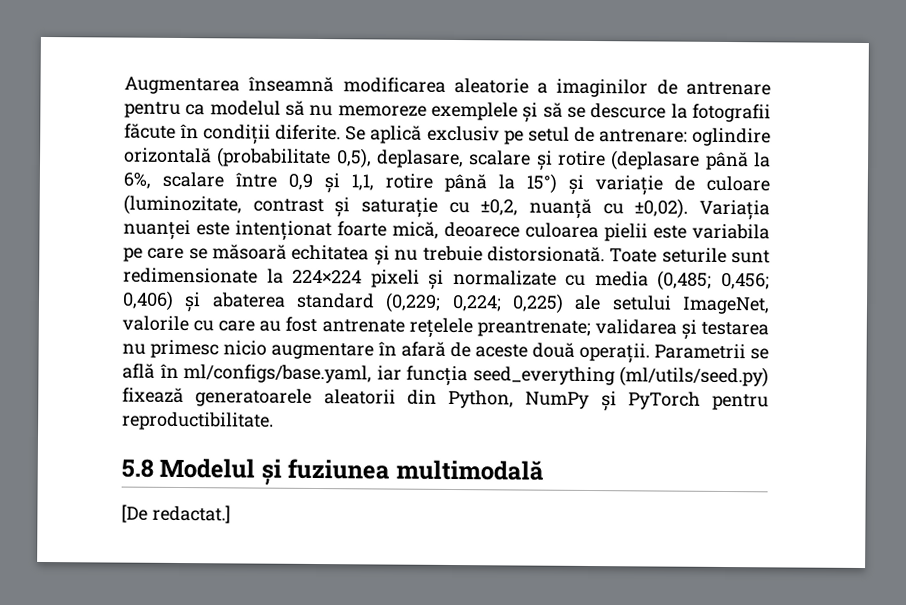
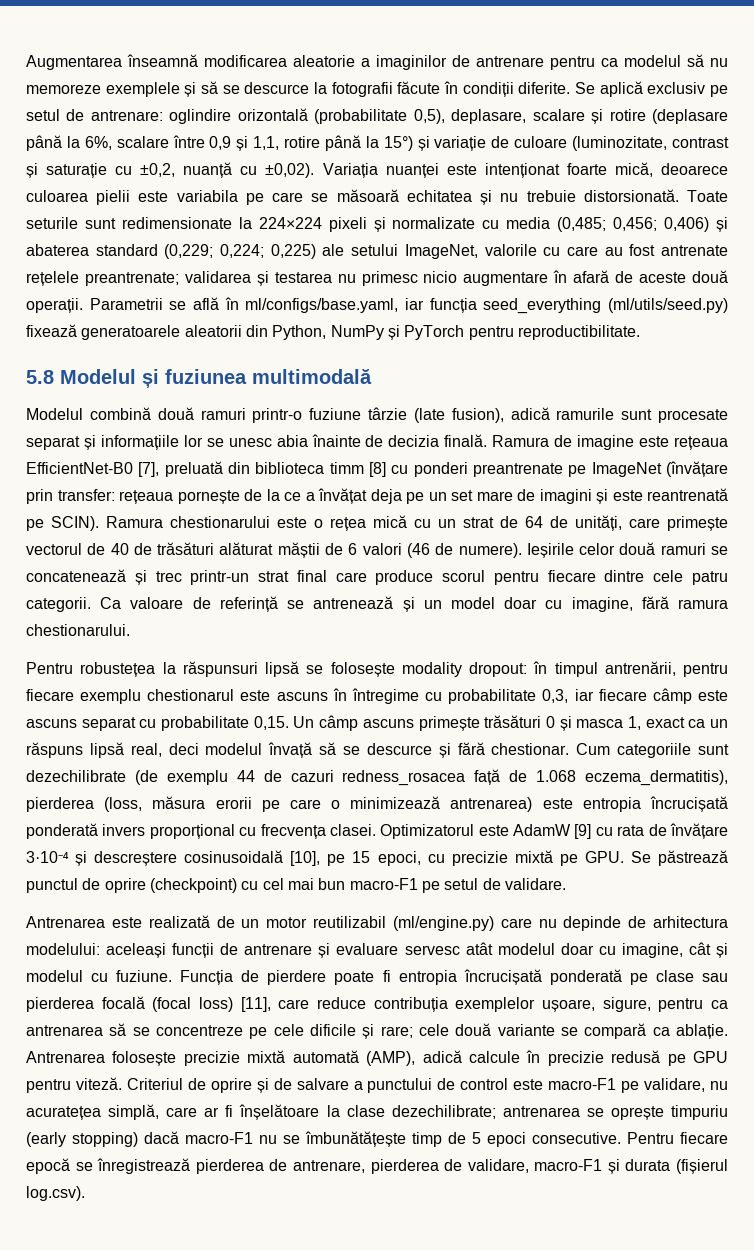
- [De redactat.]
+ Modelul combină două ramuri printr-o fuziune târzie (late fusion), adică ramurile sunt procesate separat și informațiile lor se unesc abia înainte de decizia finală. Ramura de imagine este rețeaua EfficientNet-B0 [7], preluată din biblioteca timm [8] cu ponderi preantrenate pe ImageNet (învățare prin transfer: rețeaua pornește de la ce a învățat deja pe un set mare de imagini și este reantrenată pe SCIN). Ramura chestionarului este o rețea mică cu un strat de 64 de unități, care primește vectorul de 40 de trăsături alăturat măștii de 6 valori (46 de numere). Ieșirile celor două ramuri se concatenează și trec printr-un strat final care produce scorul pentru fiecare dintre cele patru categorii. Ca valoare de referință se antrenează și un model doar cu imagine, fără ramura chestionarului.
+ Pentru robustețea la răspunsuri lipsă se folosește modality dropout: în timpul antrenării, pentru fiecare exemplu chestionarul este ascuns în întregime cu probabilitate 0,3, iar fiecare câmp este ascuns separat cu probabilitate 0,15. Un câmp ascuns primește trăsături 0 și masca 1, exact ca un răspuns lipsă real, deci modelul învață să se descurce și fără chestionar. Cum categoriile sunt dezechilibrate (de exemplu 44 de cazuri redness_rosacea față de 1.068 eczema_dermatitis), pierderea (loss, măsura erorii pe care o minimizează antrenarea) este entropia încrucișată ponderată invers proporțional cu frecvența clasei. Optimizatorul este AdamW [9] cu rata de învățare 3·10⁻⁴ și descreștere cosinusoidală [10], pe 15 epoci, cu precizie mixtă pe GPU. Se păstrează punctul de oprire (checkpoint) cu cel mai bun macro-F1 pe setul de validare.
+ Antrenarea este realizată de un motor reutilizabil (ml/engine.py) care nu depinde de arhitectura modelului: aceleași funcții de antrenare și evaluare servesc atât modelul doar cu imagine, cât și modelul cu fuziune. Funcția de pierdere poate fi entropia încrucișată ponderată pe clase sau pierderea focală (focal loss) [11], care reduce contribuția exemplelor ușoare, sigure, pentru ca antrenarea să se concentreze pe cele dificile și rare; cele două variante se compară ca ablație. Antrenarea folosește precizie mixtă automată (AMP), adică calcule în precizie redusă pe GPU pentru viteză. Criteriul de oprire și de salvare a punctului de control este macro-F1 pe validare, nu acuratețea simplă, care ar fi înșelătoare la clase dezechilibrate; antrenarea se oprește timpuriu (early stopping) dacă macro-F1 nu se îmbunătățește timp de 5 epoci consecutive. Pentru fiecare epocă se înregistrează pierderea de antrenare, pierderea de validare, macro-F1 și durata (fișierul log.csv).

